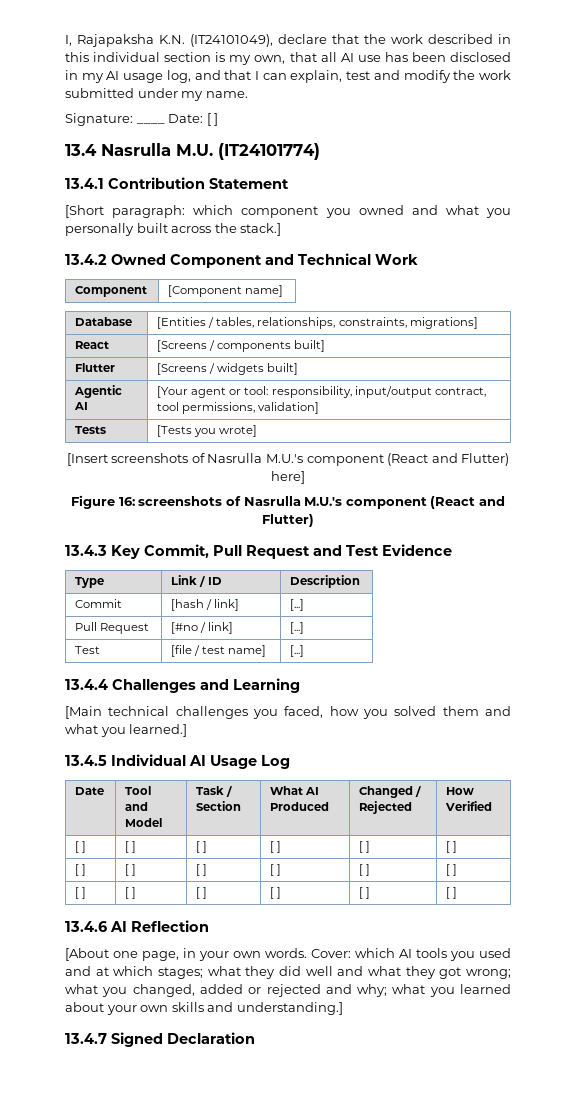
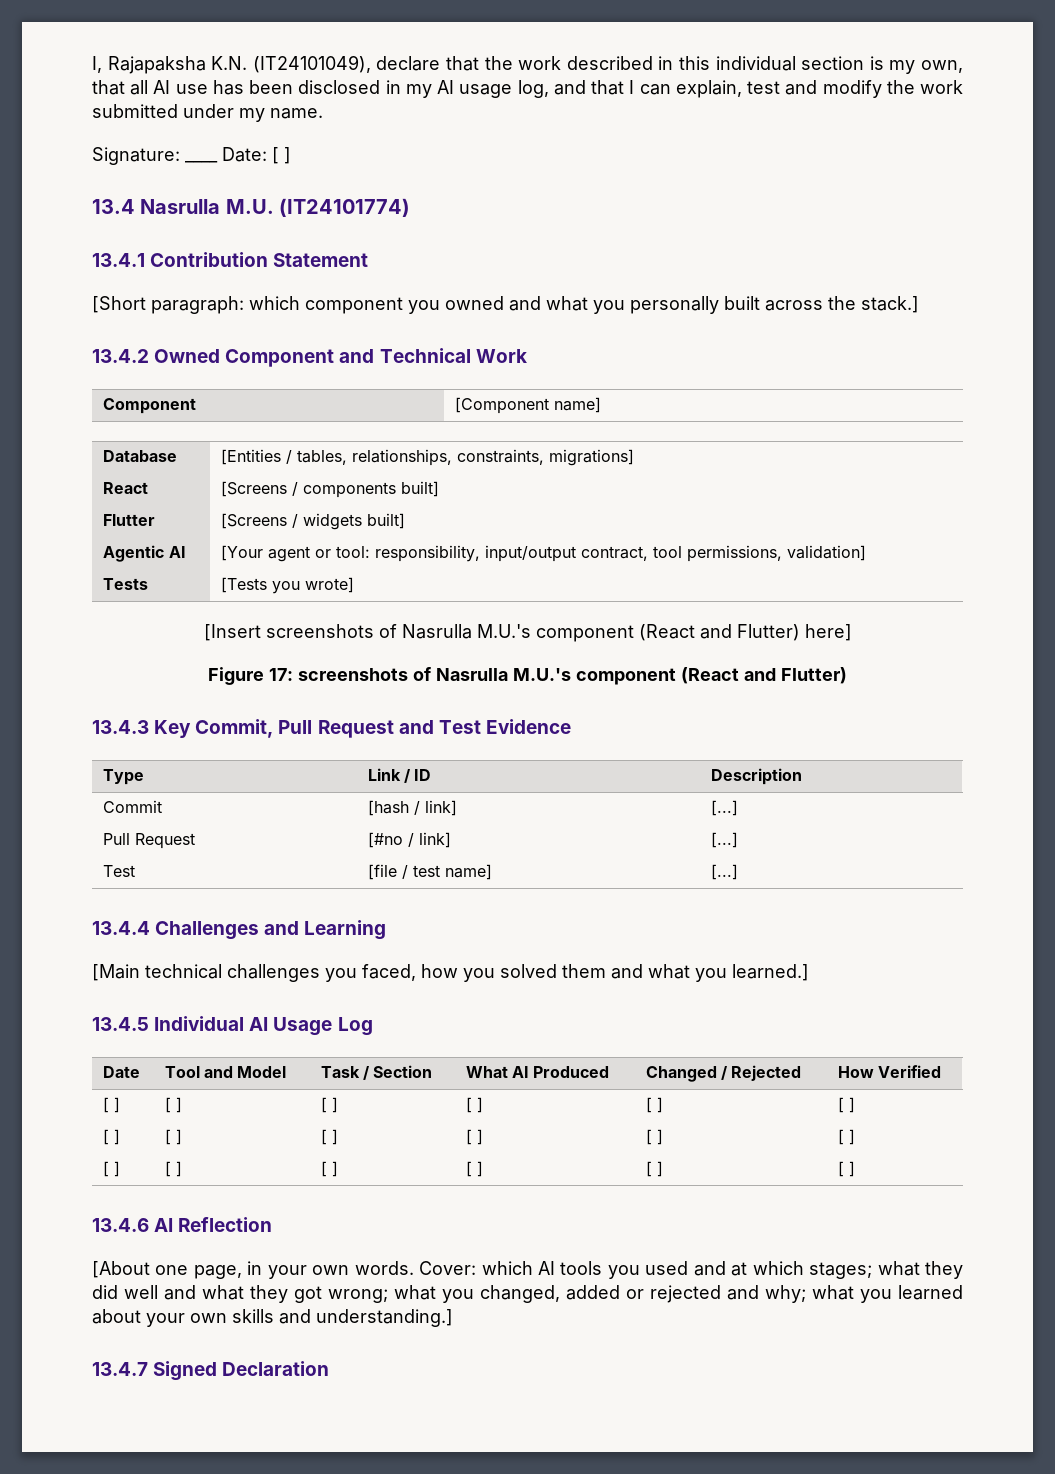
- Figure 16: screenshots of Nasrulla M.U.'s component (React and Flutter)
+ Figure 17: screenshots of Nasrulla M.U.'s component (React and Flutter)

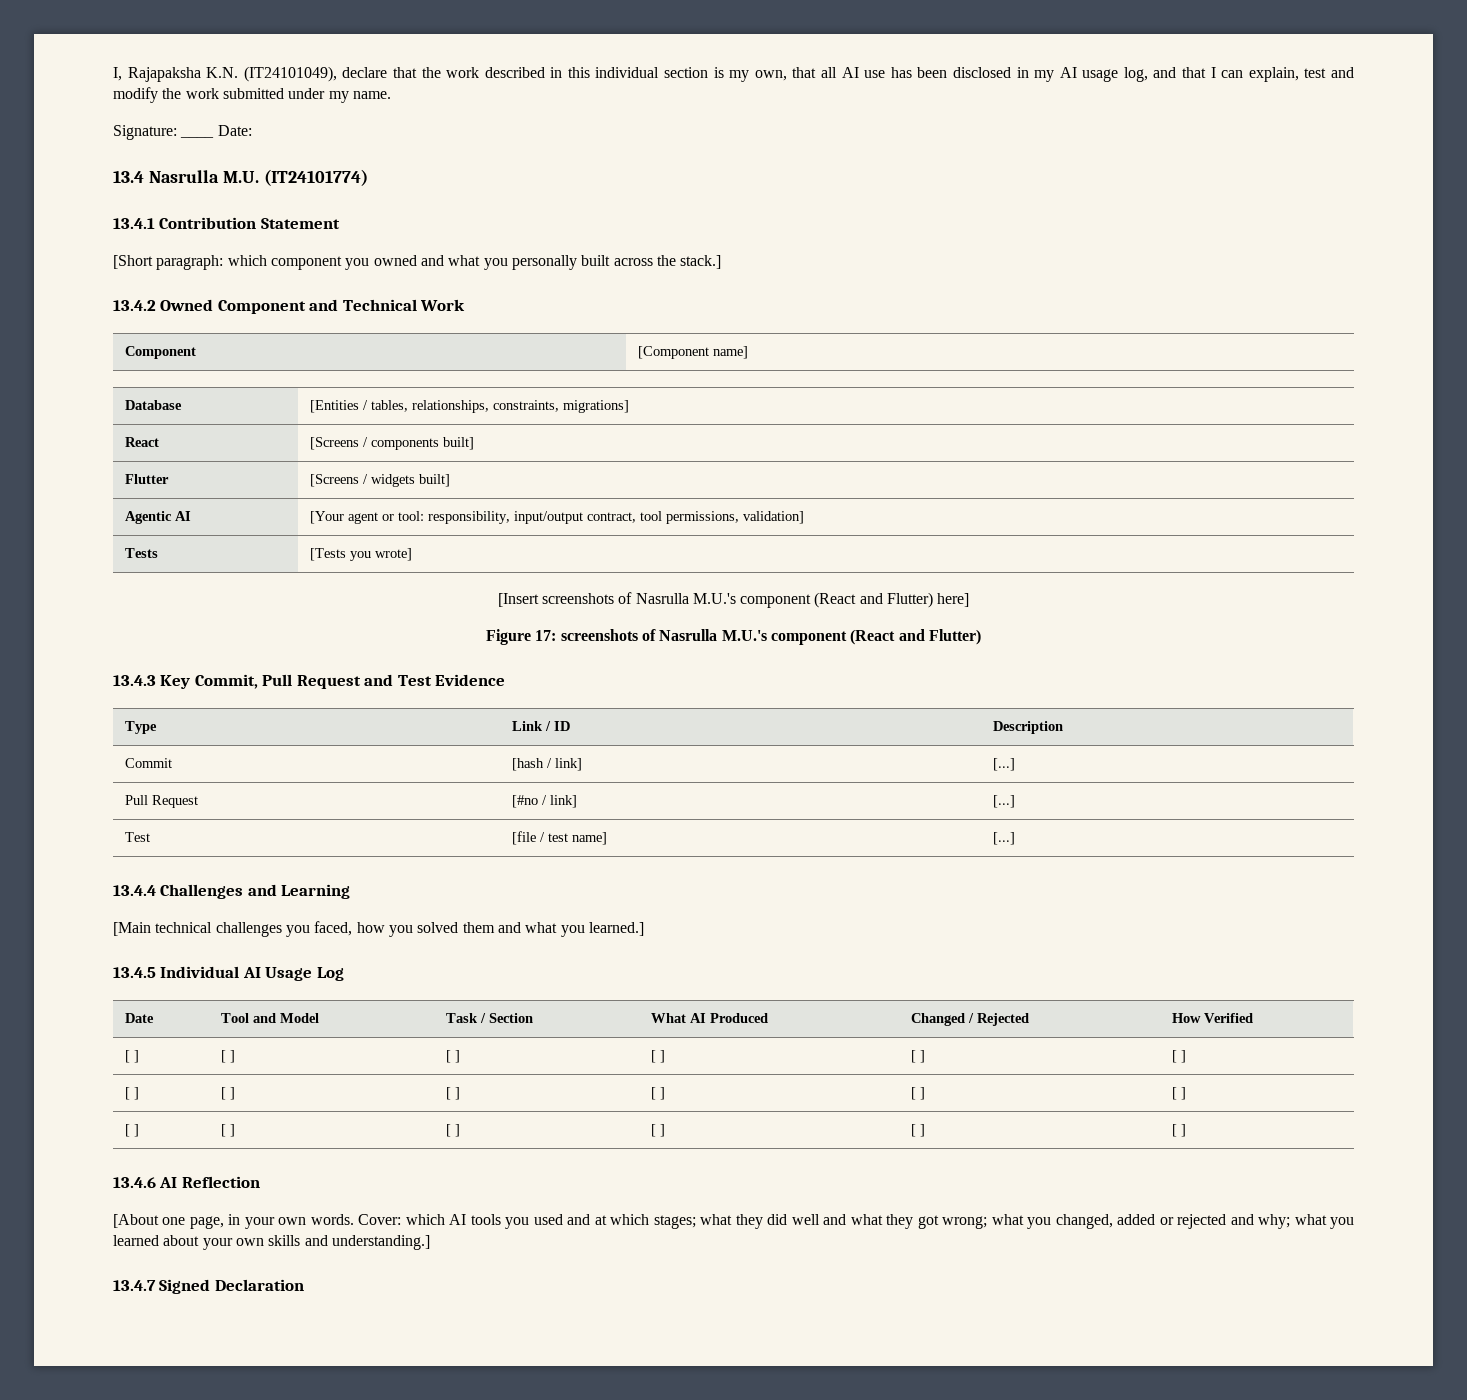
- Signature: ____ Date: [ ]
+ Signature: ____ Date:

